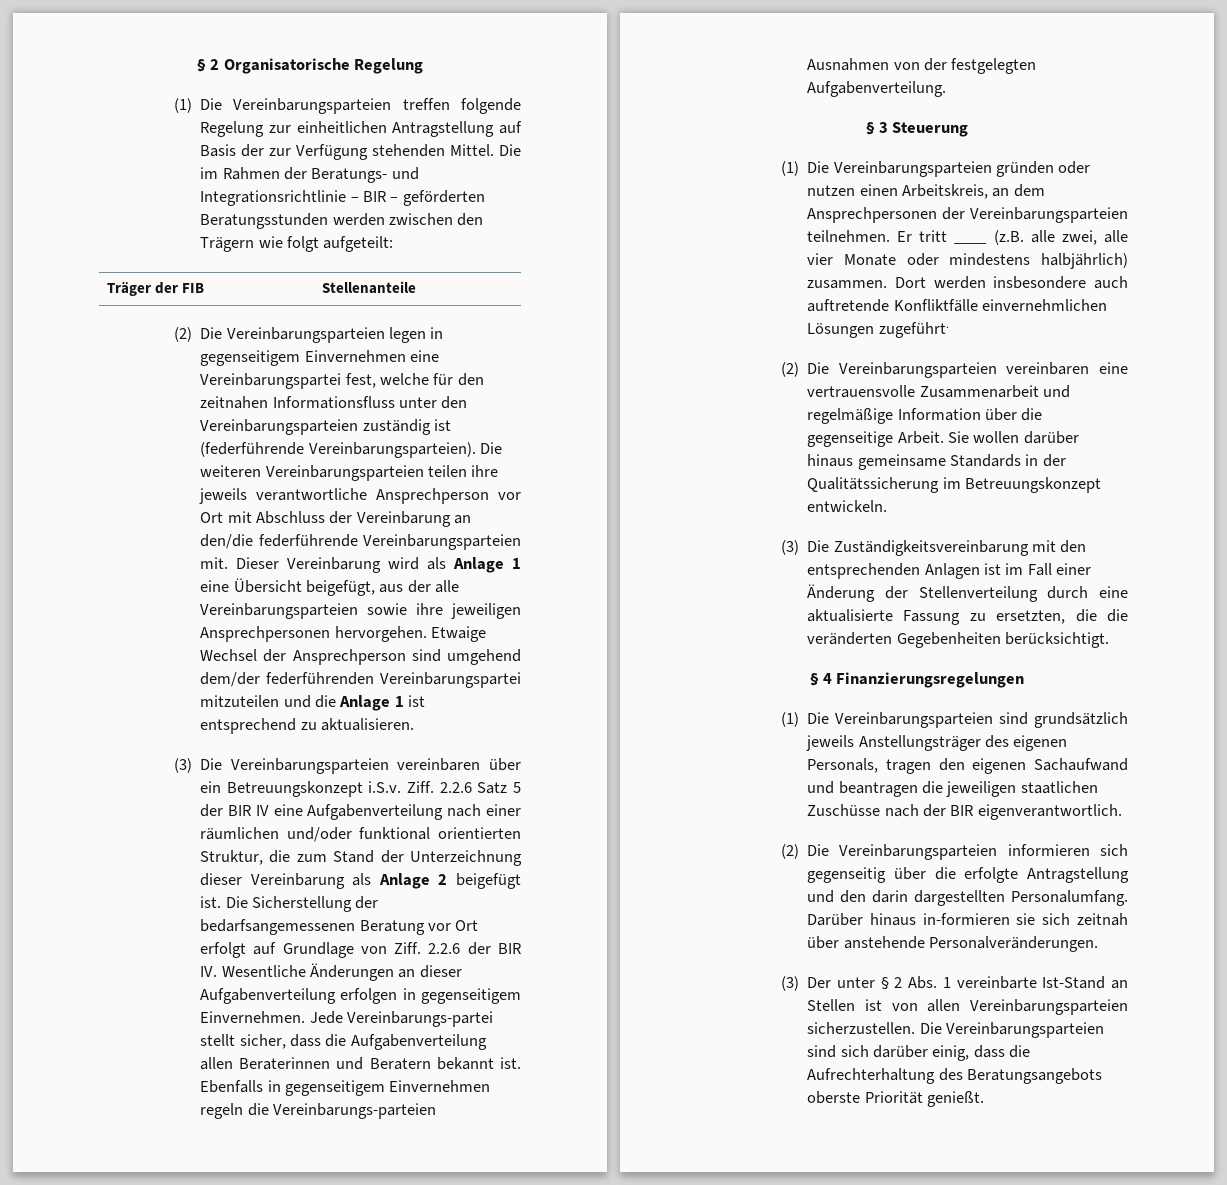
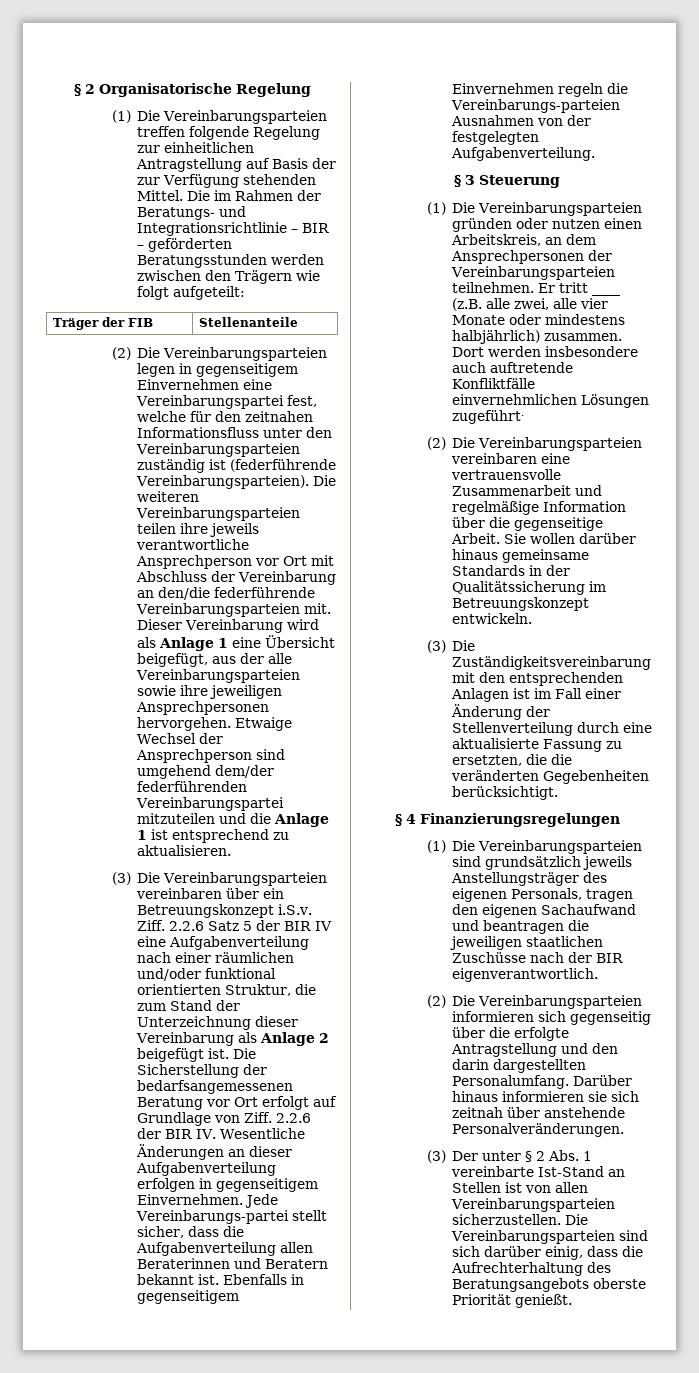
- Darüber hinaus in-formieren sie sich zeitnah über anstehende Personalveränderungen.
+ Darüber hinaus informieren sie sich zeitnah über anstehende Personalveränderungen.

